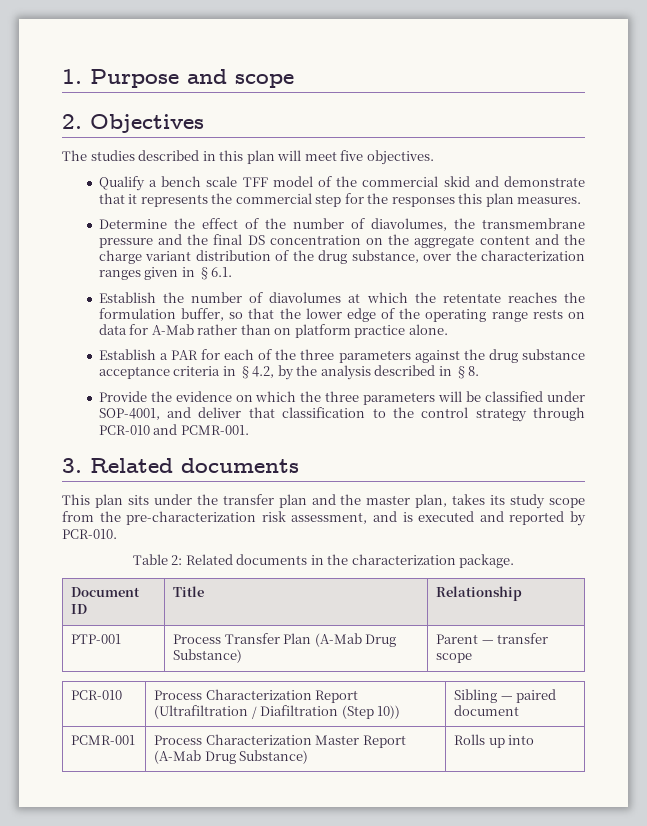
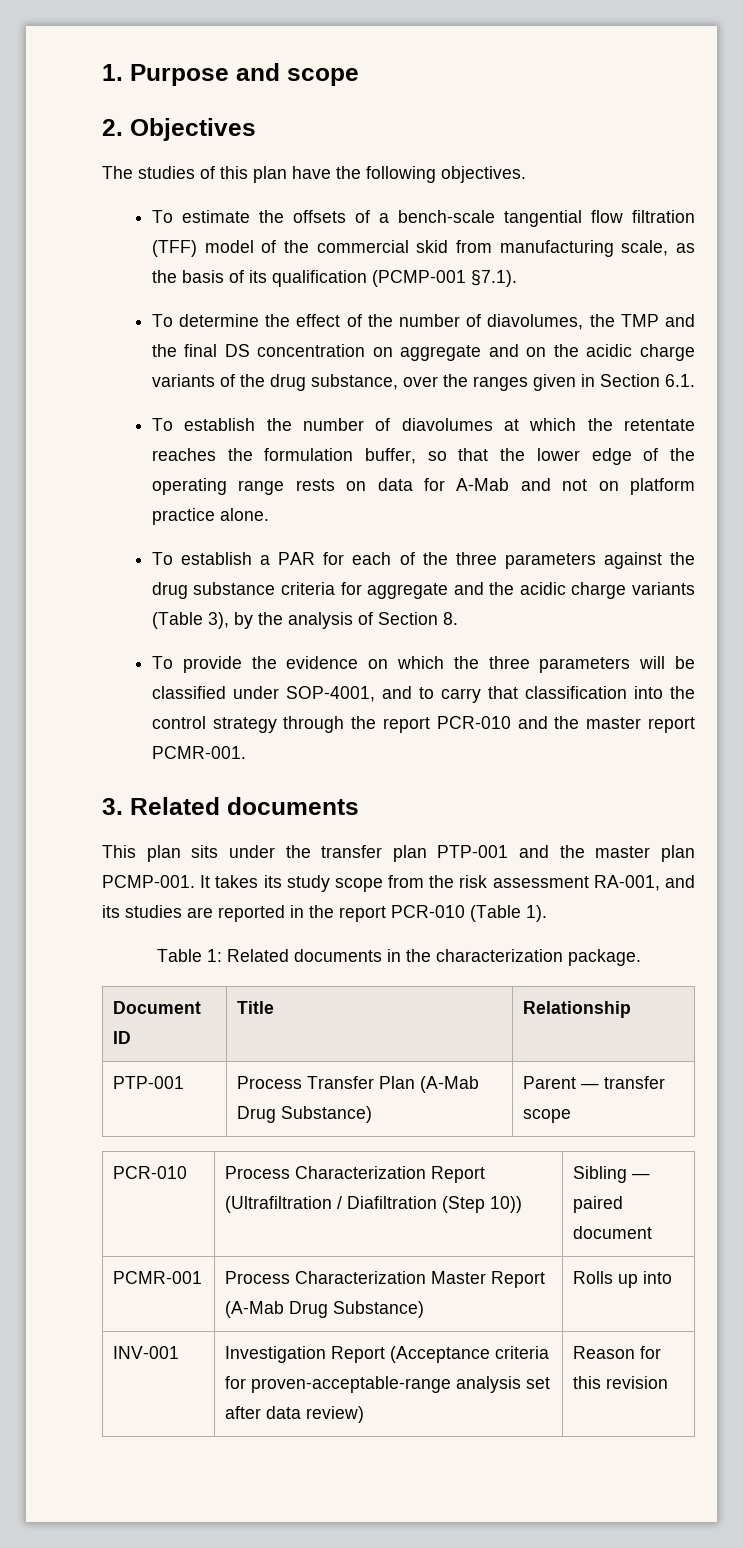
- The studies described in this plan will meet five objectives.
- Qualify a bench scale TFF model of the commercial skid and demonstrate that it represents the commercial step for the responses this plan measures.
- Determine the effect of the number of diavolumes, the transmembrane pressure and the final DS concentration on the aggregate content and the charge variant distribution of the drug substance, over the characterization ranges given in §6.1.
- Establish the number of diavolumes at which the retentate reaches the formulation buffer, so that the lower edge of the operating range rests on data for A-Mab rather than on platform practice alone.
+ The studies of this plan have the following objectives.
+ To estimate the offsets of a bench-scale tangential flow filtration (TFF) model of the commercial skid from manufacturing scale, as the basis of its qualification (PCMP-001 §7.1).
+ To determine the effect of the number of diavolumes, the TMP and the final DS concentration on aggregate and on the acidic charge variants of the drug substance, over the ranges given in Section 6.1.
+ To establish the number of diavolumes at which the retentate reaches the formulation buffer, so that the lower edge of the operating range rests on data for A-Mab and not on platform practice alone.
- Establish a PAR for each of the three parameters against the drug substance acceptance criteria in §4.2, by the analysis described in §8.
- Provide the evidence on which the three parameters will be classified under SOP-4001, and deliver that classification to the control strategy through PCR-010 and PCMR-001.
+ To establish a PAR for each of the three parameters against the drug substance criteria for aggregate and the acidic charge variants (Table 3), by the analysis of Section 8.
+ To provide the evidence on which the three parameters will be classified under SOP-4001, and to carry that classification into the control strategy through the report PCR-010 and the master report PCMR-001.
- This plan sits under the transfer plan and the master plan, takes its study scope from the pre-characterization risk assessment, and is executed and reported by PCR-010.
+ This plan sits under the transfer plan PTP-001 and the master plan PCMP-001. It takes its study scope from the risk assessment RA-001, and its studies are reported in the report PCR-010 (Table 1).
- Table 2: Related documents in the characterization package.
+ Table 1: Related documents in the characterization package.
+ INV-001 | Investigation Report (Acceptance criteria for proven-acceptable-range analysis set after data review) | Reason for this revision

